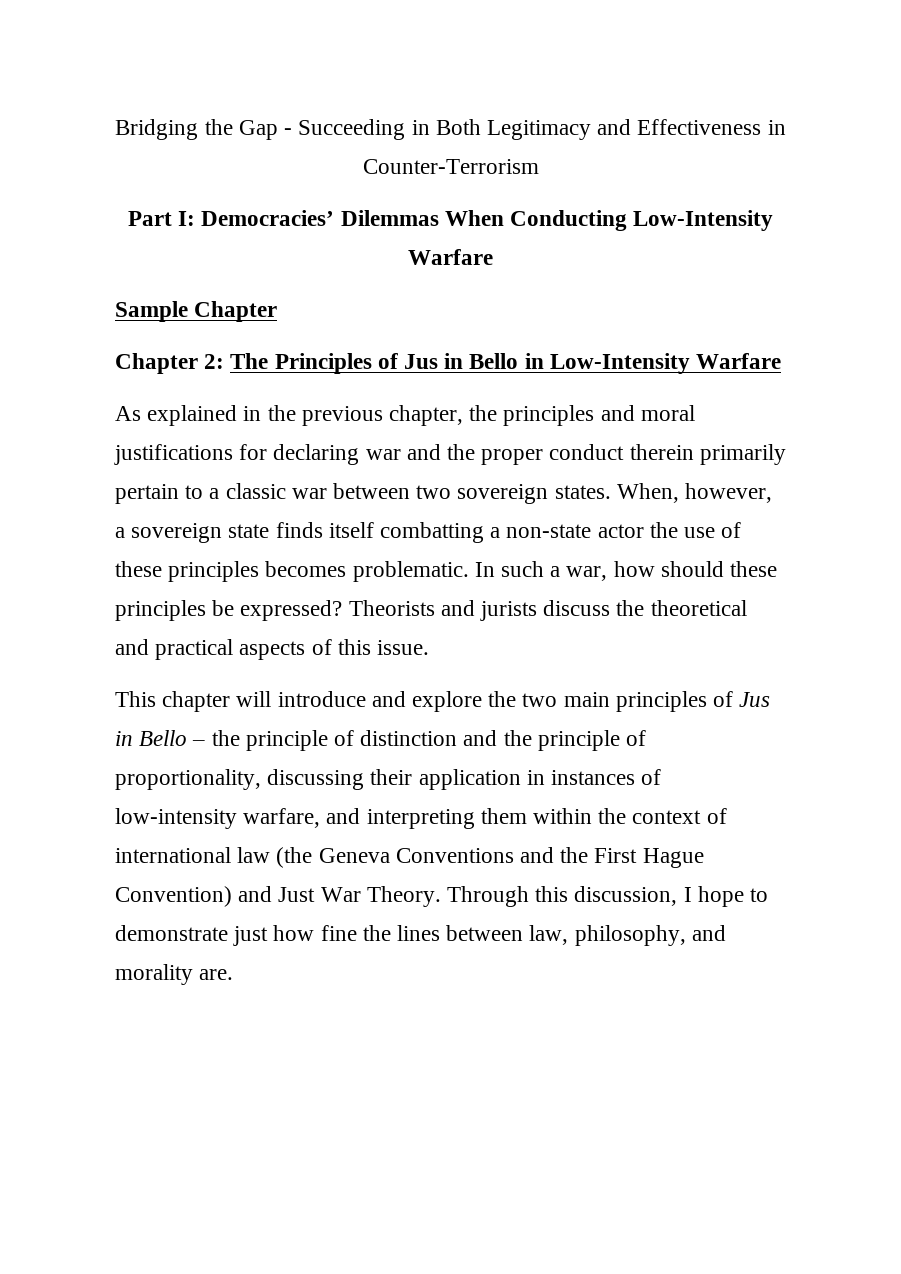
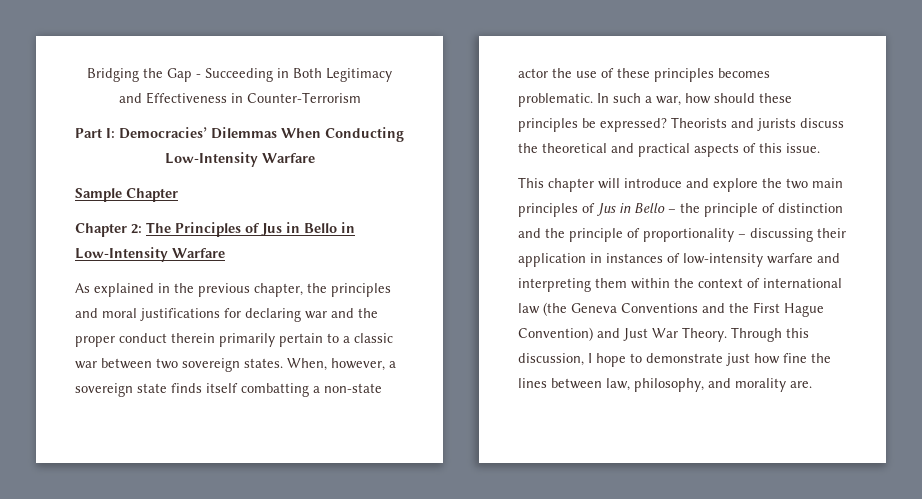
- This chapter will introduce and explore the two main principles of Jus in Bello – the principle of distinction and the principle of proportionality, discussing their application in instances of low-intensity warfare, and interpreting them within the context of international law (the Geneva Conventions and the First Hague Convention) and Just War Theory.
+ This chapter will introduce and explore the two main principles of Jus in Bello – the principle of distinction and the principle of proportionality – discussing their application in instances of low-intensity warfare and interpreting them within the context of international law (the Geneva Conventions and the First Hague Convention) and Just War Theory.

